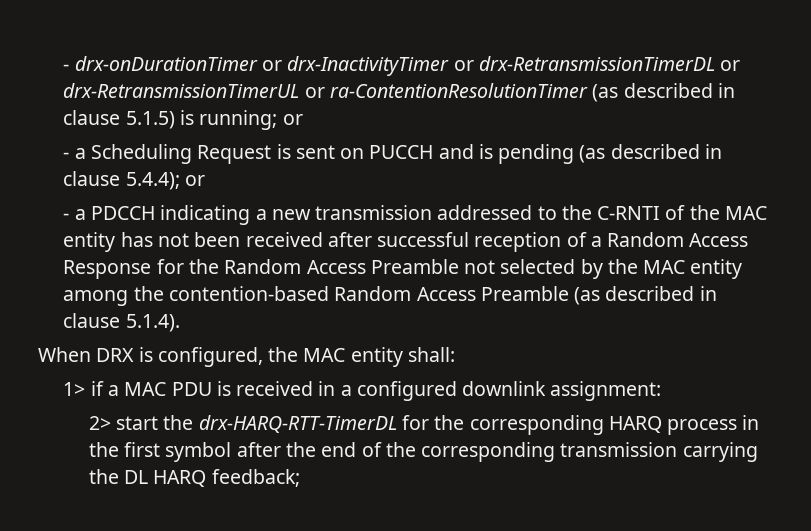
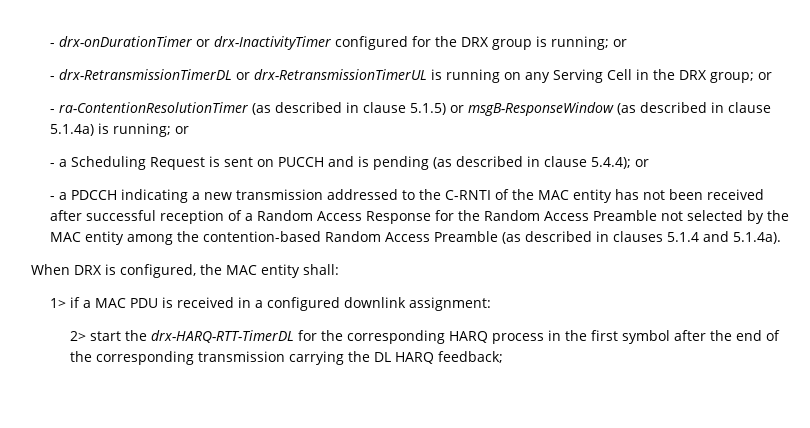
- - drx-onDurationTimer or drx-InactivityTimer or drx-RetransmissionTimerDL or drx-RetransmissionTimerUL or ra-ContentionResolutionTimer (as described in clause 5.1.5) is running; or
+ - drx-onDurationTimer or drx-InactivityTimer configured for the DRX group is running; or
+ - drx-RetransmissionTimerDL or drx-RetransmissionTimerUL is running on any Serving Cell in the DRX group; or
+ - ra-ContentionResolutionTimer (as described in clause 5.1.5) or msgB-ResponseWindow (as described in clause 5.1.4a) is running; or
- - a PDCCH indicating a new transmission addressed to the C-RNTI of the MAC entity has not been received after successful reception of a Random Access Response for the Random Access Preamble not selected by the MAC entity among the contention-based Random Access Preamble (as described in clause 5.1.4).
+ - a PDCCH indicating a new transmission addressed to the C-RNTI of the MAC entity has not been received after successful reception of a Random Access Response for the Random Access Preamble not selected by the MAC entity among the contention-based Random Access Preamble (as described in clauses 5.1.4 and 5.1.4a).

